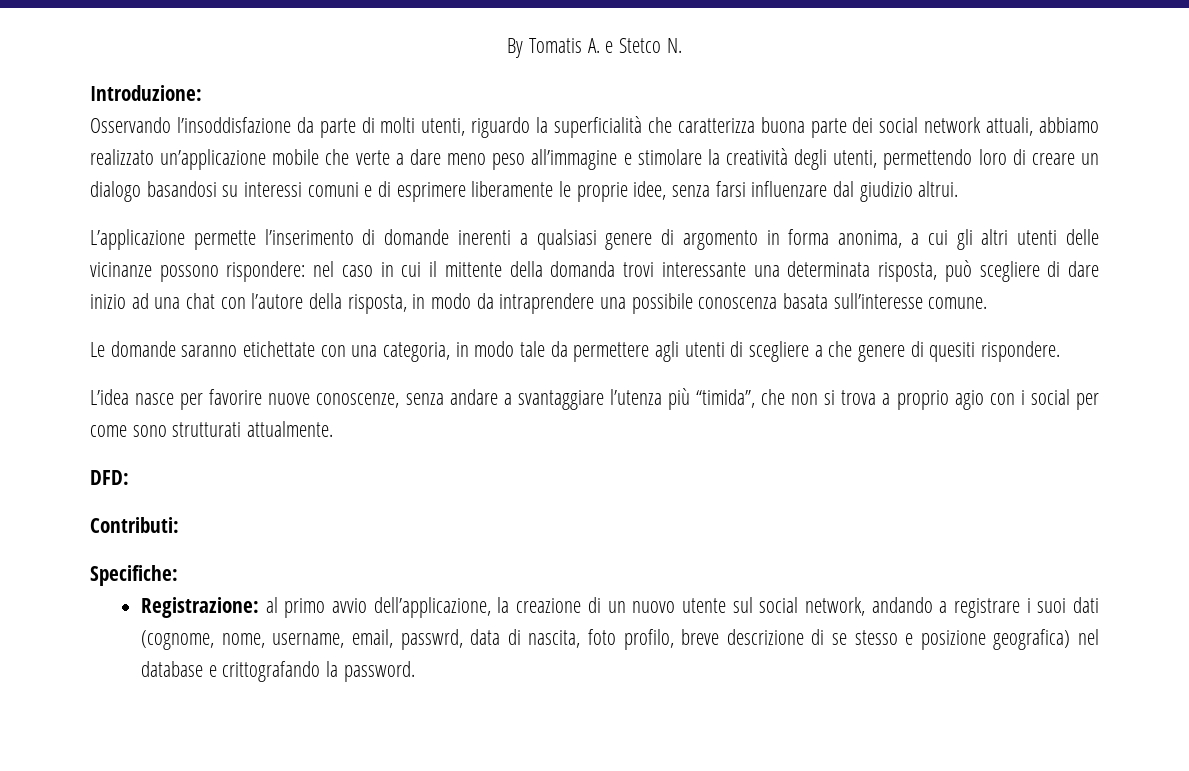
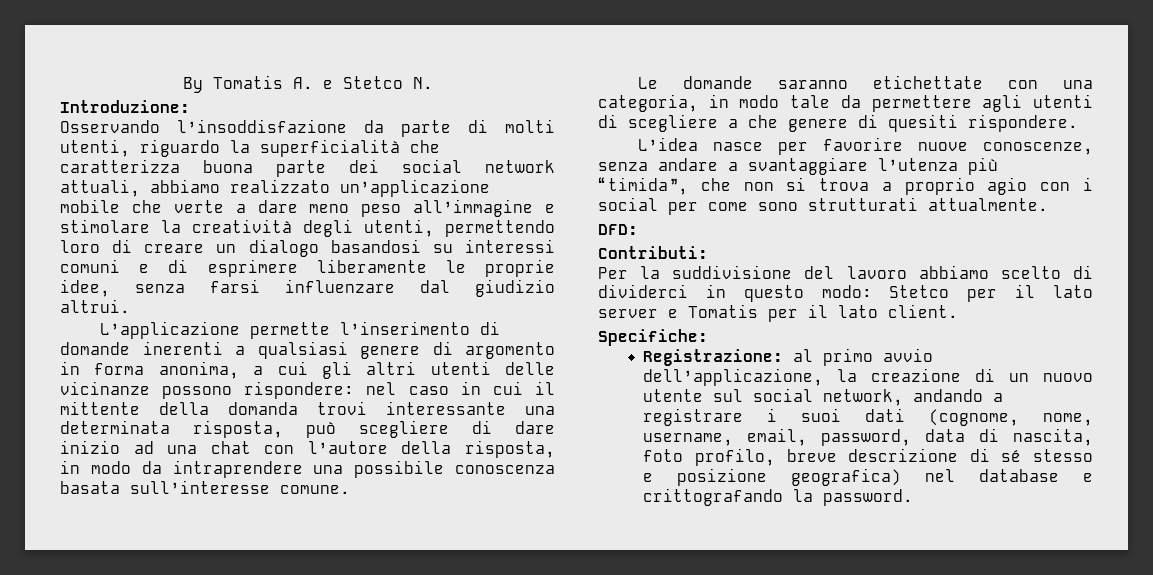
+ Per la suddivisione del lavoro abbiamo scelto di dividerci in questo modo: Stetco per il lato server e Tomatis per il lato client.
- Registrazione: al primo avvio dell’applicazione, la creazione di un nuovo utente sul social network, andando a registrare i suoi dati (cognome, nome, username, email, passwrd, data di nascita, foto profilo, breve descrizione di se stesso e posizione geografica) nel database e crittografando la password.
+ Registrazione: al primo avvio dell’applicazione, la creazione di un nuovo utente sul social network, andando a registrare i suoi dati (cognome, nome, username, email, password, data di nascita, foto profilo, breve descrizione di sé stesso e posizione geografica) nel database e crittografando la password.

